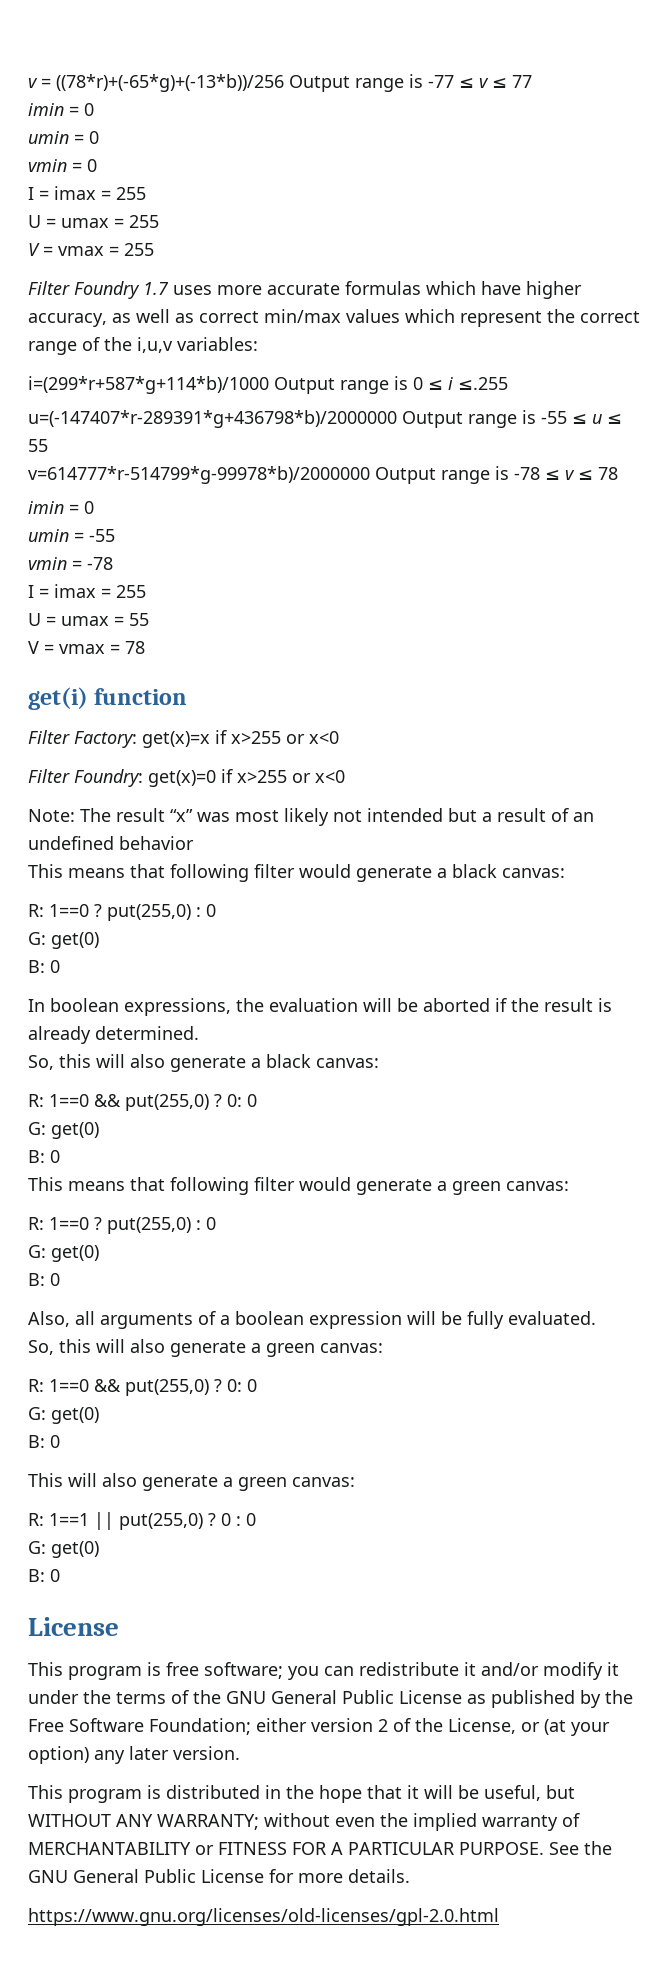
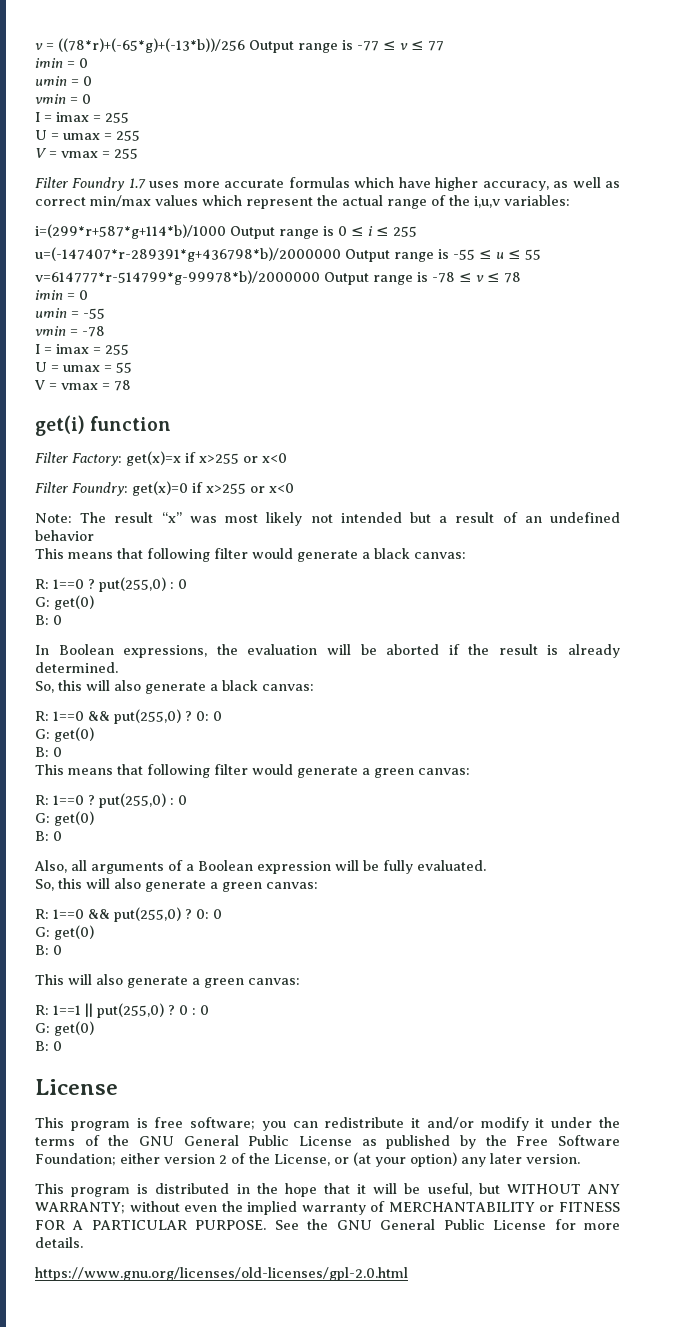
- Filter Foundry 1.7 uses more accurate formulas which have higher accuracy, as well as correct min/max values which represent the correct range of the i,u,v variables:
+ Filter Foundry 1.7 uses more accurate formulas which have higher accuracy, as well as correct min/max values which represent the actual range of the i,u,v variables:
- i=(299*r+587*g+114*b)/1000 Output range is 0 ≤ i ≤.255
+ i=(299*r+587*g+114*b)/1000 Output range is 0 ≤ i ≤ 255
- In boolean expressions, the evaluation will be aborted if the result is already determined.
+ In Boolean expressions, the evaluation will be aborted if the result is already determined.
- Also, all arguments of a boolean expression will be fully evaluated.
+ Also, all arguments of a Boolean expression will be fully evaluated.

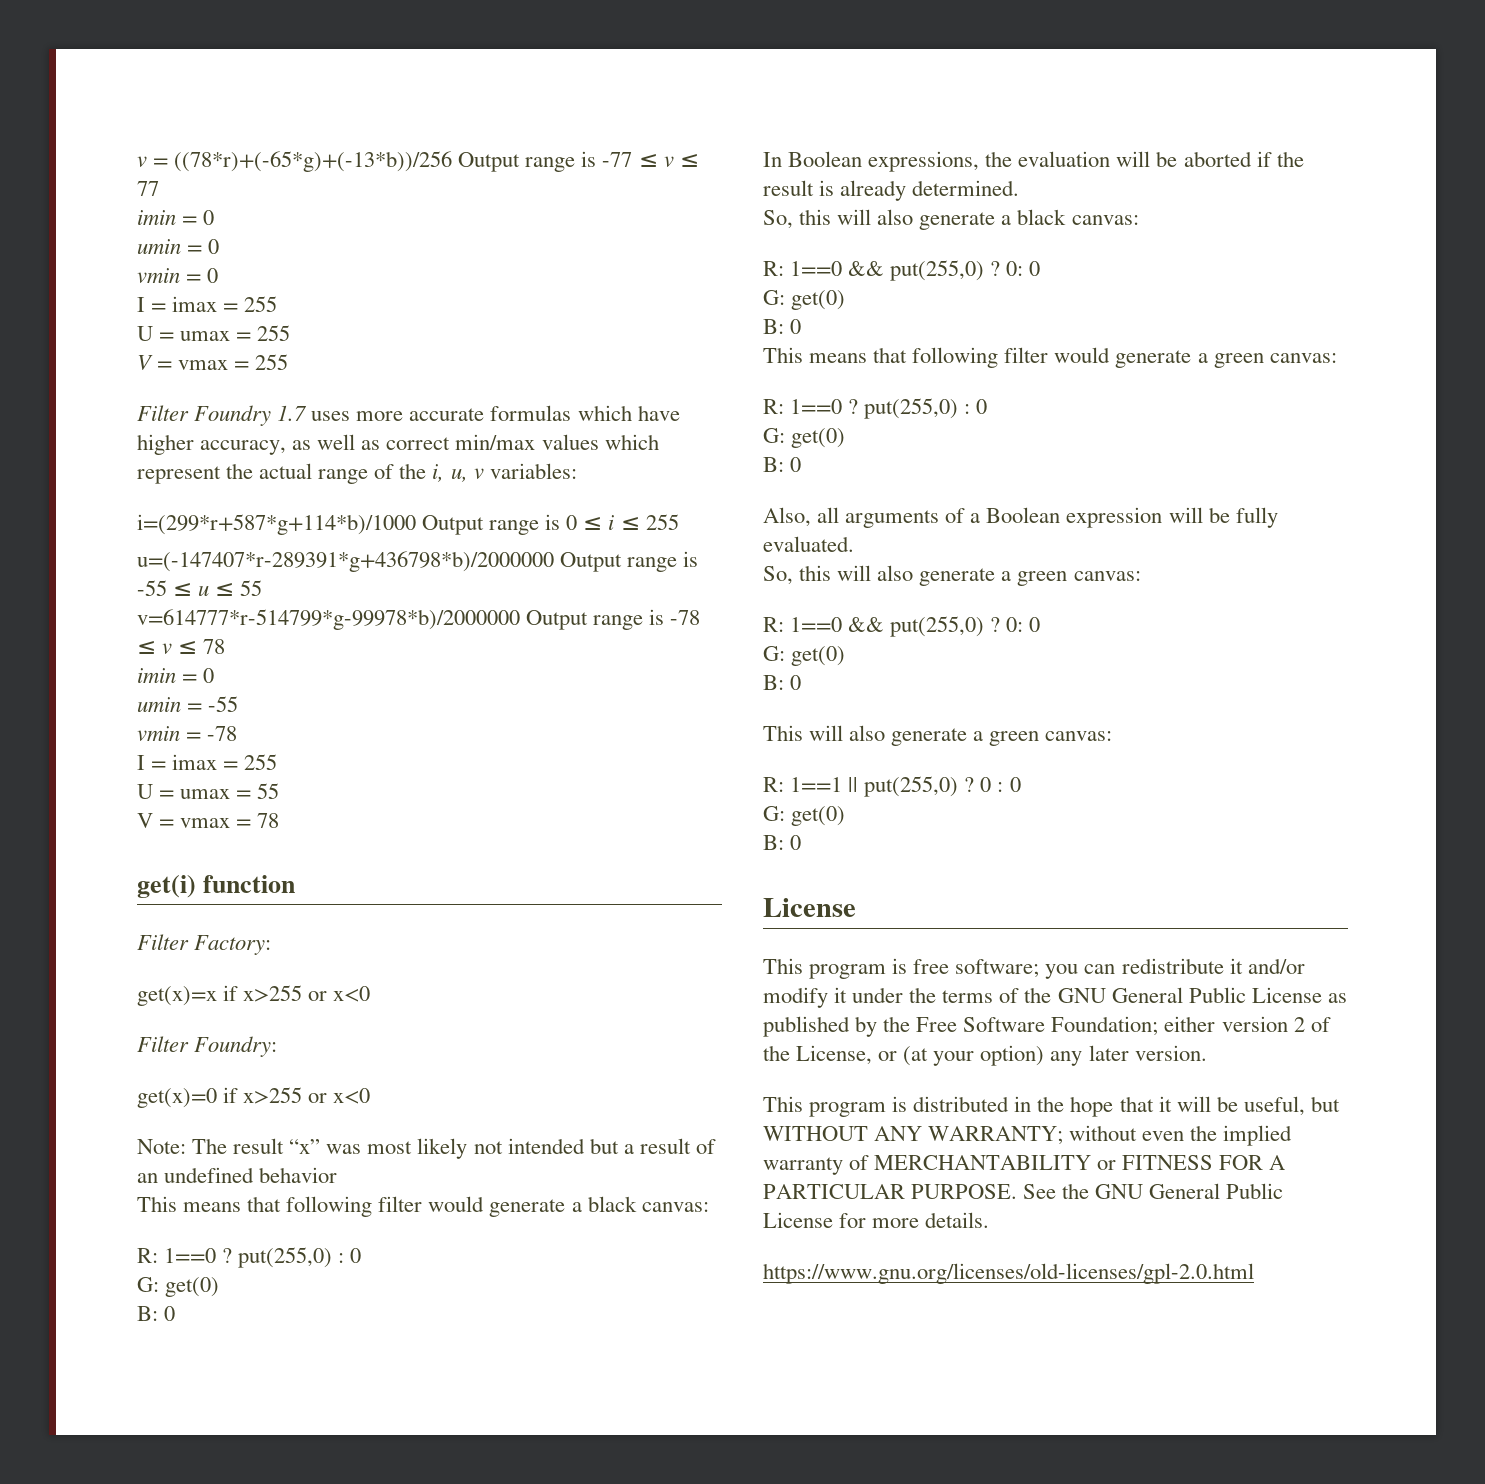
- Filter Foundry 1.7 uses more accurate formulas which have higher accuracy, as well as correct min/max values which represent the actual range of the i,u,v variables:
+ Filter Foundry 1.7 uses more accurate formulas which have higher accuracy, as well as correct min/max values which represent the actual range of the i, u, v variables:
- Filter Factory: get(x)=x if x>255 or x<0
+ Filter Factory:
+ get(x)=x if x>255 or x<0
- Filter Foundry: get(x)=0 if x>255 or x<0
+ Filter Foundry:
+ get(x)=0 if x>255 or x<0

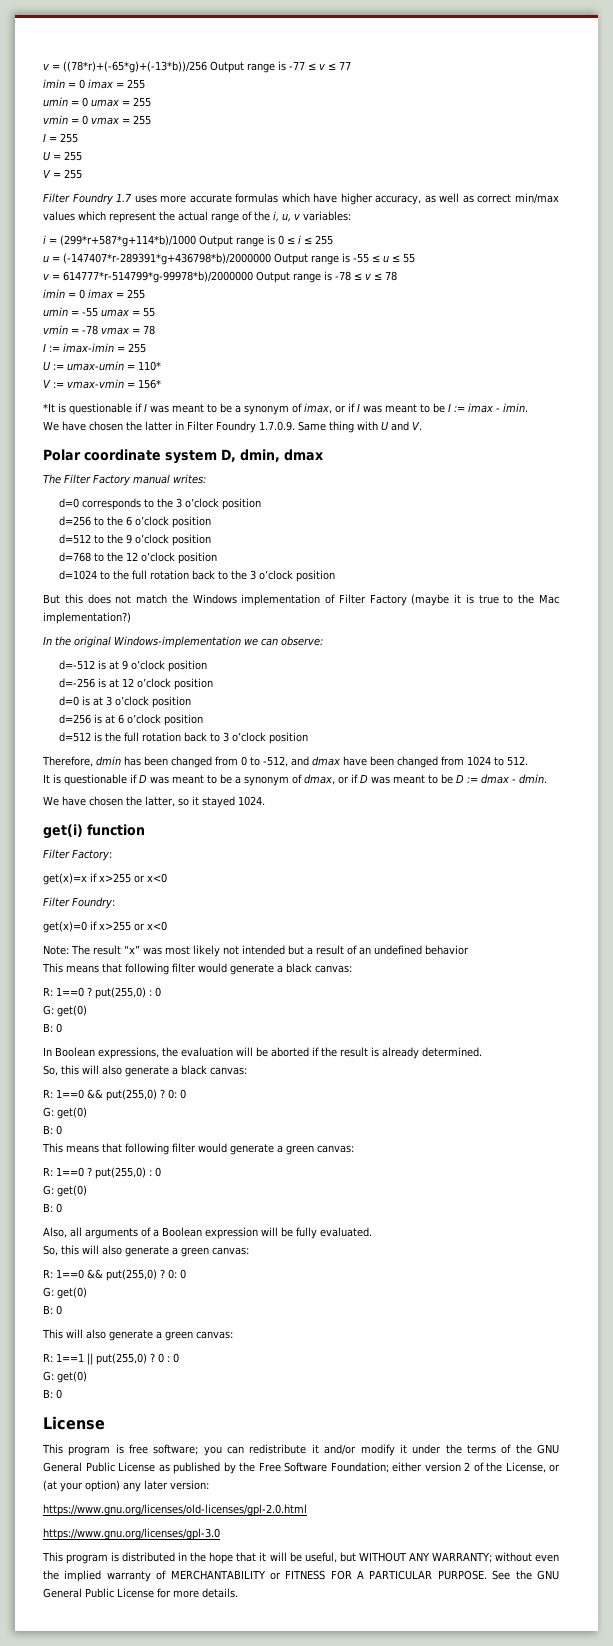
  v = ((78*r)+(-65*g)+(-13*b))/256 Output range is -77 ≤ v ≤ 77
- imin = 0
+ imin = 0 imax = 255
- umin = 0
+ umin = 0 umax = 255
- vmin = 0
- I = imax = 255
- U = umax = 255
+ vmin = 0 vmax = 255
+ I = 255
+ U = 255
- V = vmax = 255
+ V = 255
- i=(299*r+587*g+114*b)/1000 Output range is 0 ≤ i ≤ 255
+ i = (299*r+587*g+114*b)/1000 Output range is 0 ≤ i ≤ 255
- u=(-147407*r-289391*g+436798*b)/2000000 Output range is -55 ≤ u ≤ 55
+ u = (-147407*r-289391*g+436798*b)/2000000 Output range is -55 ≤ u ≤ 55
- v=614777*r-514799*g-99978*b)/2000000 Output range is -78 ≤ v ≤ 78
- imin = 0
+ v = 614777*r-514799*g-99978*b)/2000000 Output range is -78 ≤ v ≤ 78
+ imin = 0 imax = 255
- umin = -55
+ umin = -55 umax = 55
- vmin = -78
- I = imax = 255
- U = umax = 55
- V = vmax = 78
+ vmin = -78 vmax = 78
+ I := imax-imin = 255
+ U := umax-umin = 110*
+ V := vmax-vmin = 156*
+ *It is questionable if I was meant to be a synonym of imax, or if I was meant to be I := imax - imin.
+ We have chosen the latter in Filter Foundry 1.7.0.9. Same thing with U and V.
+ Polar coordinate system D, dmin, dmax
+ The Filter Factory manual writes:
+ d=0 corresponds to the 3 o’clock position
+ d=256 to the 6 o’clock position
+ d=512 to the 9 o’clock position
+ d=768 to the 12 o’clock position
+ d=1024 to the full rotation back to the 3 o’clock position
+ But this does not match the Windows implementation of Filter Factory (maybe it is true to the Mac implementation?)
+ In the original Windows-implementation we can observe:
+ d=-512 is at 9 o’clock position
+ d=-256 is at 12 o’clock position
+ d=0 is at 3 o’clock position
+ d=256 is at 6 o’clock position
+ d=512 is the full rotation back to 3 o’clock position
+ Therefore, dmin has been changed from 0 to -512, and dmax have been changed from 1024 to 512.
+ It is questionable if D was meant to be a synonym of dmax, or if D was meant to be D := dmax - dmin.
+ We have chosen the latter, so it stayed 1024.
- This program is free software; you can redistribute it and/or modify it under the terms of the GNU General Public License as published by the Free Software Foundation; either version 2 of the License, or (at your option) any later version.
+ This program is free software; you can redistribute it and/or modify it under the terms of the GNU General Public License as published by the Free Software Foundation; either version 2 of the License, or (at your option) any later version:
+ https://www.gnu.org/licenses/old-licenses/gpl-2.0.html
+ https://www.gnu.org/licenses/gpl-3.0
- https://www.gnu.org/licenses/old-licenses/gpl-2.0.html

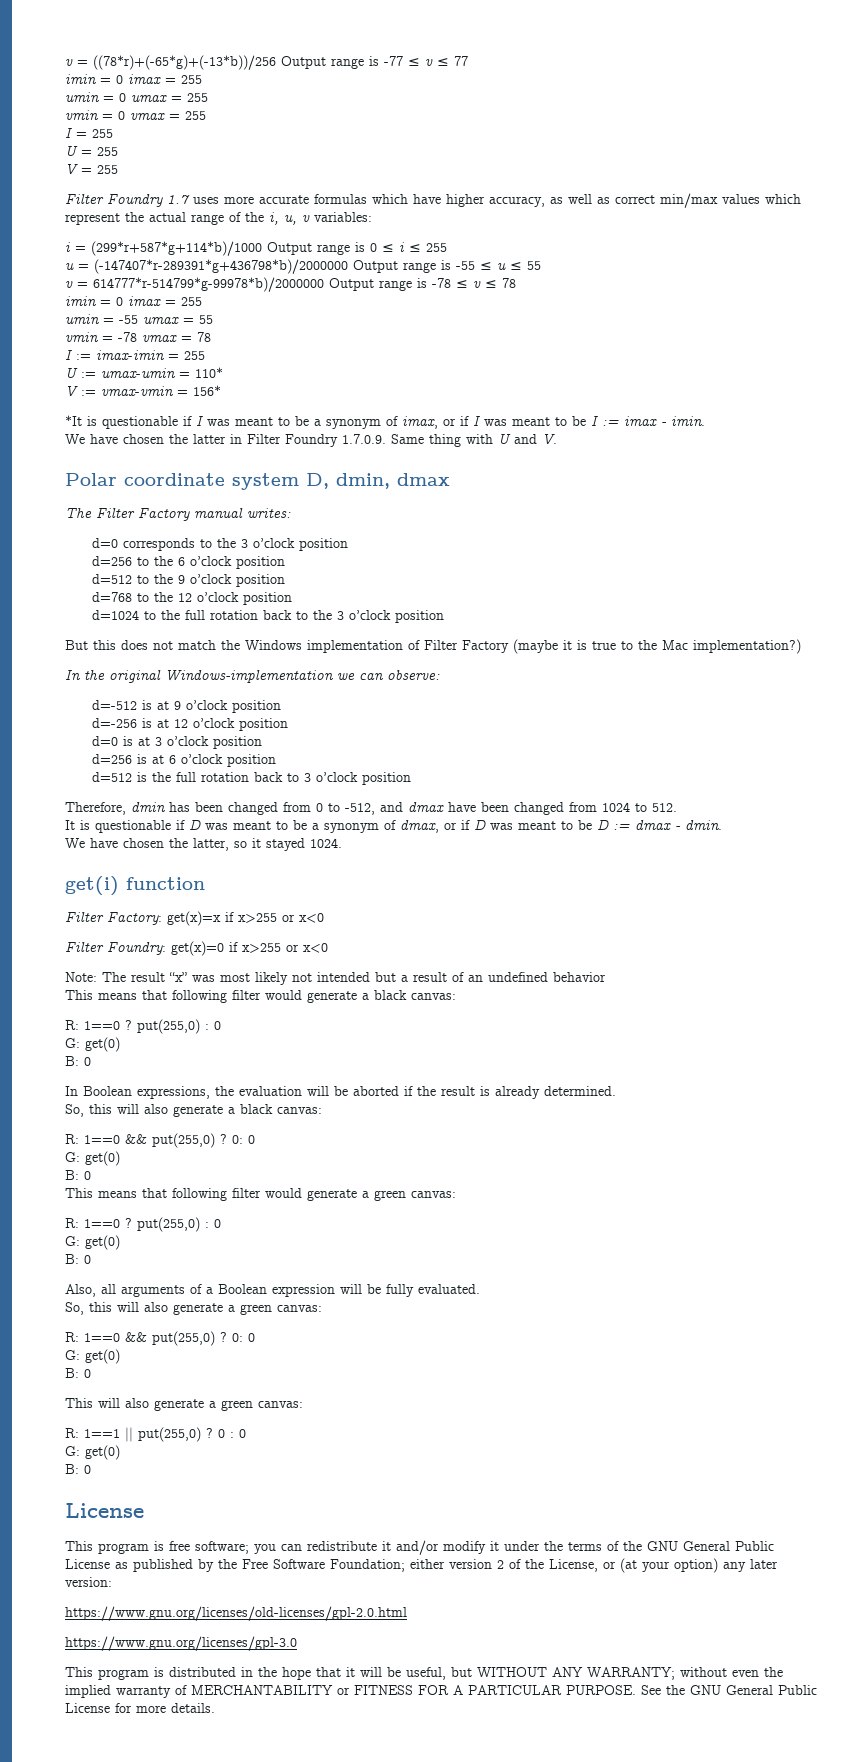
- Filter Factory:
- get(x)=x if x>255 or x<0
+ Filter Factory: get(x)=x if x>255 or x<0
- Filter Foundry:
- get(x)=0 if x>255 or x<0
+ Filter Foundry: get(x)=0 if x>255 or x<0

